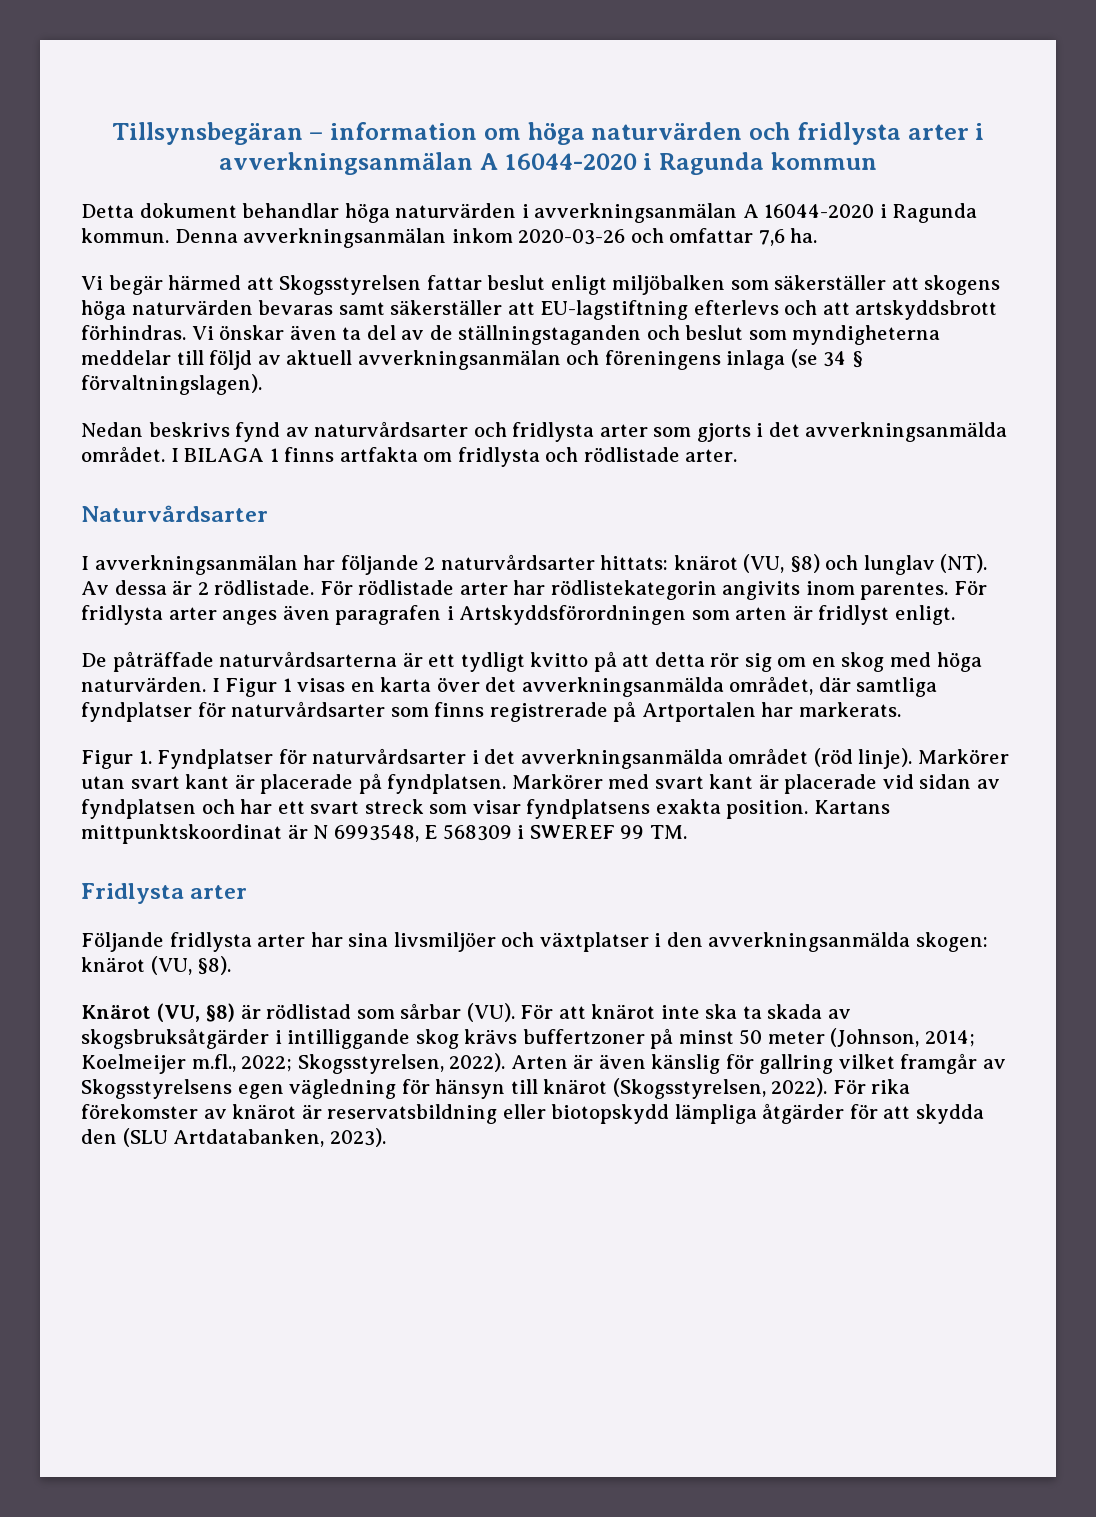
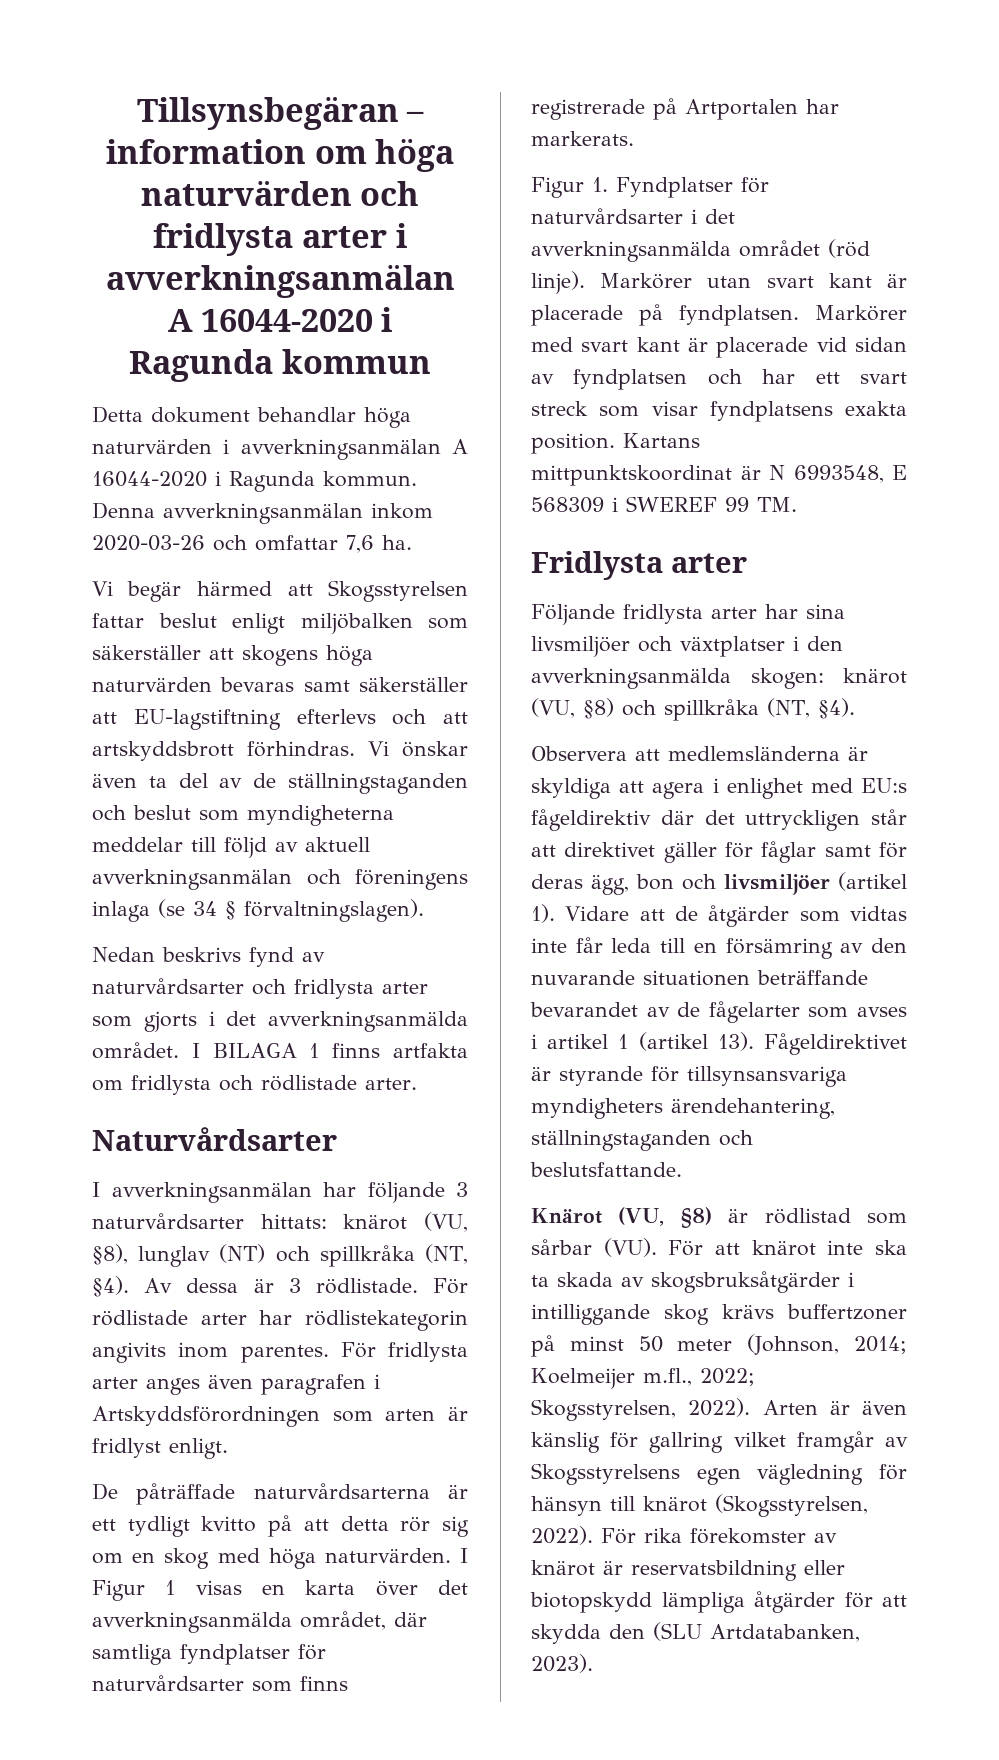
- I avverkningsanmälan har följande 2 naturvårdsarter hittats: knärot (VU, §8) och lunglav (NT). Av dessa är 2 rödlistade.
+ I avverkningsanmälan har följande 3 naturvårdsarter hittats: knärot (VU, §8), lunglav (NT) och spillkråka (NT, §4). Av dessa är 3 rödlistade.
- Följande fridlysta arter har sina livsmiljöer och växtplatser i den avverkningsanmälda skogen: knärot (VU, §8).
+ Följande fridlysta arter har sina livsmiljöer och växtplatser i den avverkningsanmälda skogen: knärot (VU, §8) och spillkråka (NT, §4).
+ Observera att medlemsländerna är skyldiga att agera i enlighet med EU:s fågeldirektiv där det uttryckligen står att direktivet gäller för fåglar samt för deras ägg, bon och livsmiljöer (artikel 1). Vidare att de åtgärder som vidtas inte får leda till en försämring av den nuvarande situationen beträffande bevarandet av de fågelarter som avses i artikel 1 (artikel 13). Fågeldirektivet är styrande för tillsynsansvariga myndigheters ärendehantering, ställningstaganden och beslutsfattande.

